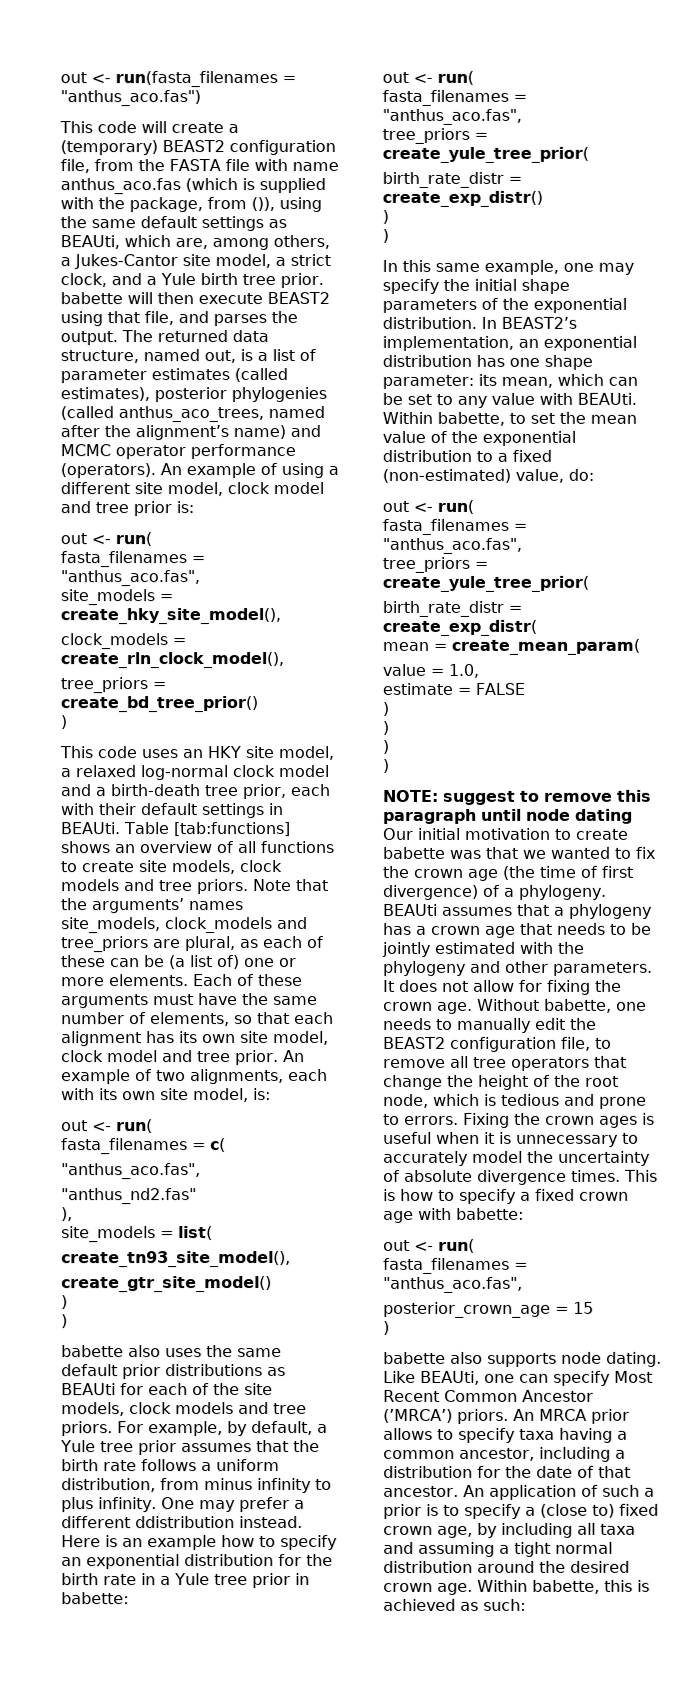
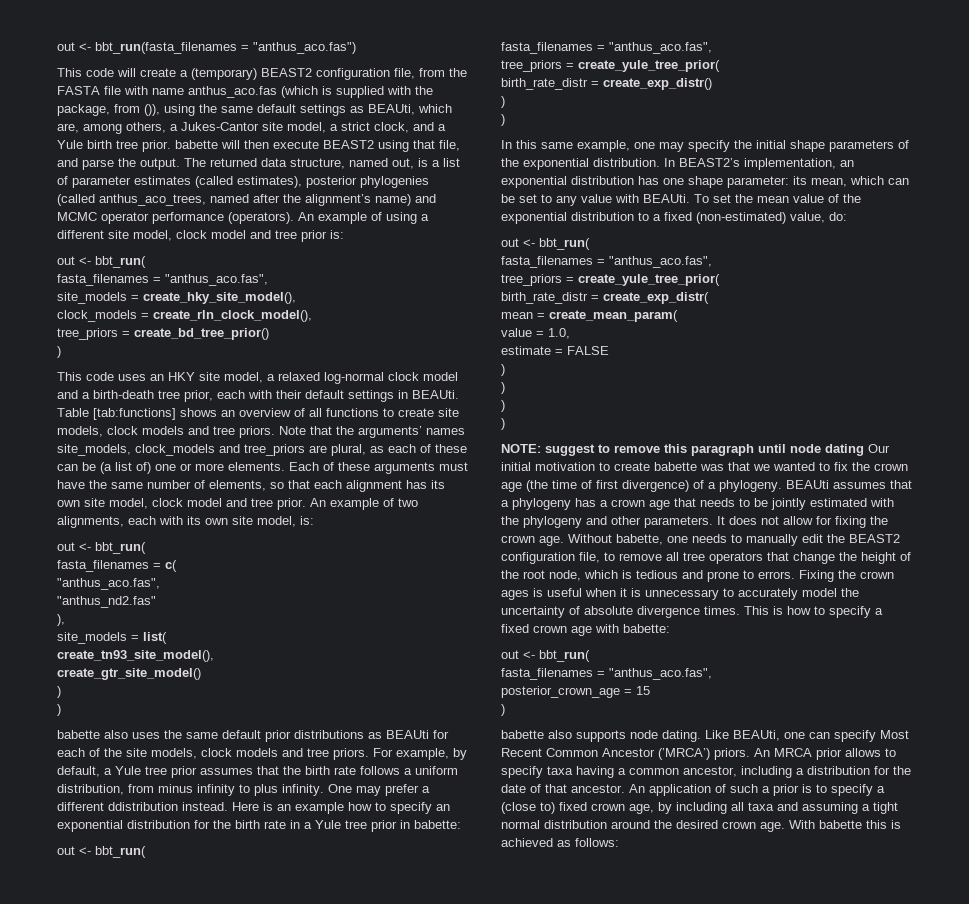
- out <- run(fasta_filenames = "anthus_aco.fas")
+ out <- bbt_run(fasta_filenames = "anthus_aco.fas")
- This code will create a (temporary) BEAST2 configuration file, from the FASTA file with name anthus_aco.fas (which is supplied with the package, from ()), using the same default settings as BEAUti, which are, among others, a Jukes-Cantor site model, a strict clock, and a Yule birth tree prior. babette will then execute BEAST2 using that file, and parses the output.
+ This code will create a (temporary) BEAST2 configuration file, from the FASTA file with name anthus_aco.fas (which is supplied with the package, from ()), using the same default settings as BEAUti, which are, among others, a Jukes-Cantor site model, a strict clock, and a Yule birth tree prior. babette will then execute BEAST2 using that file, and parse the output.
  An example of using a different site model, clock model and tree prior is:
- out <- run(
+ out <- bbt_run(
  An example of two alignments, each with its own site model, is:
- out <- run(
+ out <- bbt_run(
  Here is an example how to specify an exponential distribution for the birth rate in a Yule tree prior in babette:
- out <- run(
+ out <- bbt_run(
- Within babette, to set the mean value of the exponential distribution to a fixed (non-estimated) value, do:
- out <- run(
+ To set the mean value of the exponential distribution to a fixed (non-estimated) value, do:
+ out <- bbt_run(
  This is how to specify a fixed crown age with babette:
- out <- run(
+ out <- bbt_run(
- Within babette, this is achieved as such:
+ With babette this is achieved as follows:

